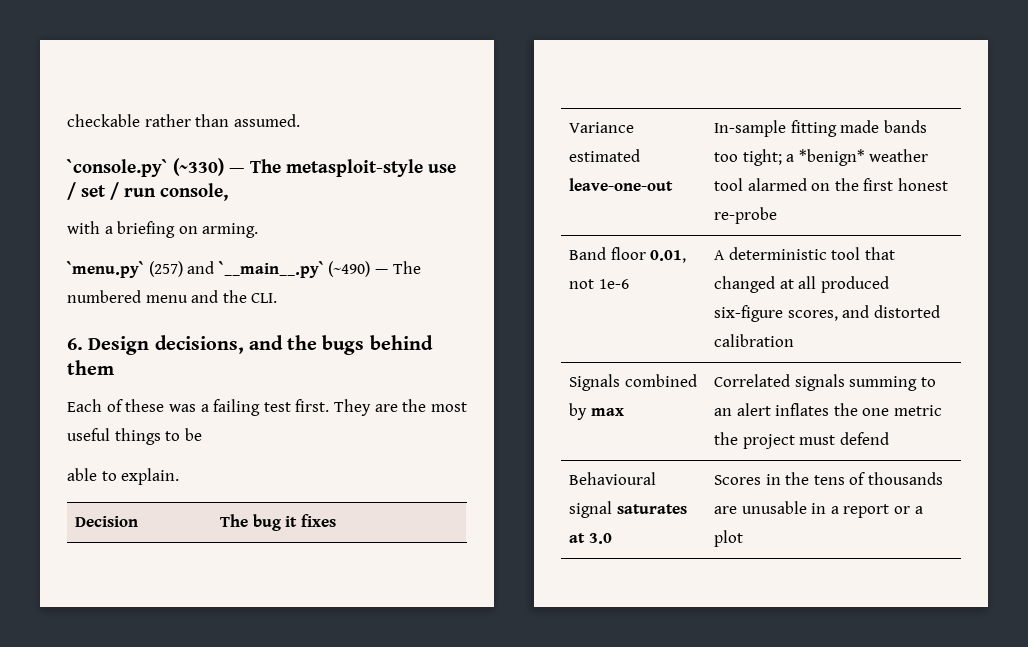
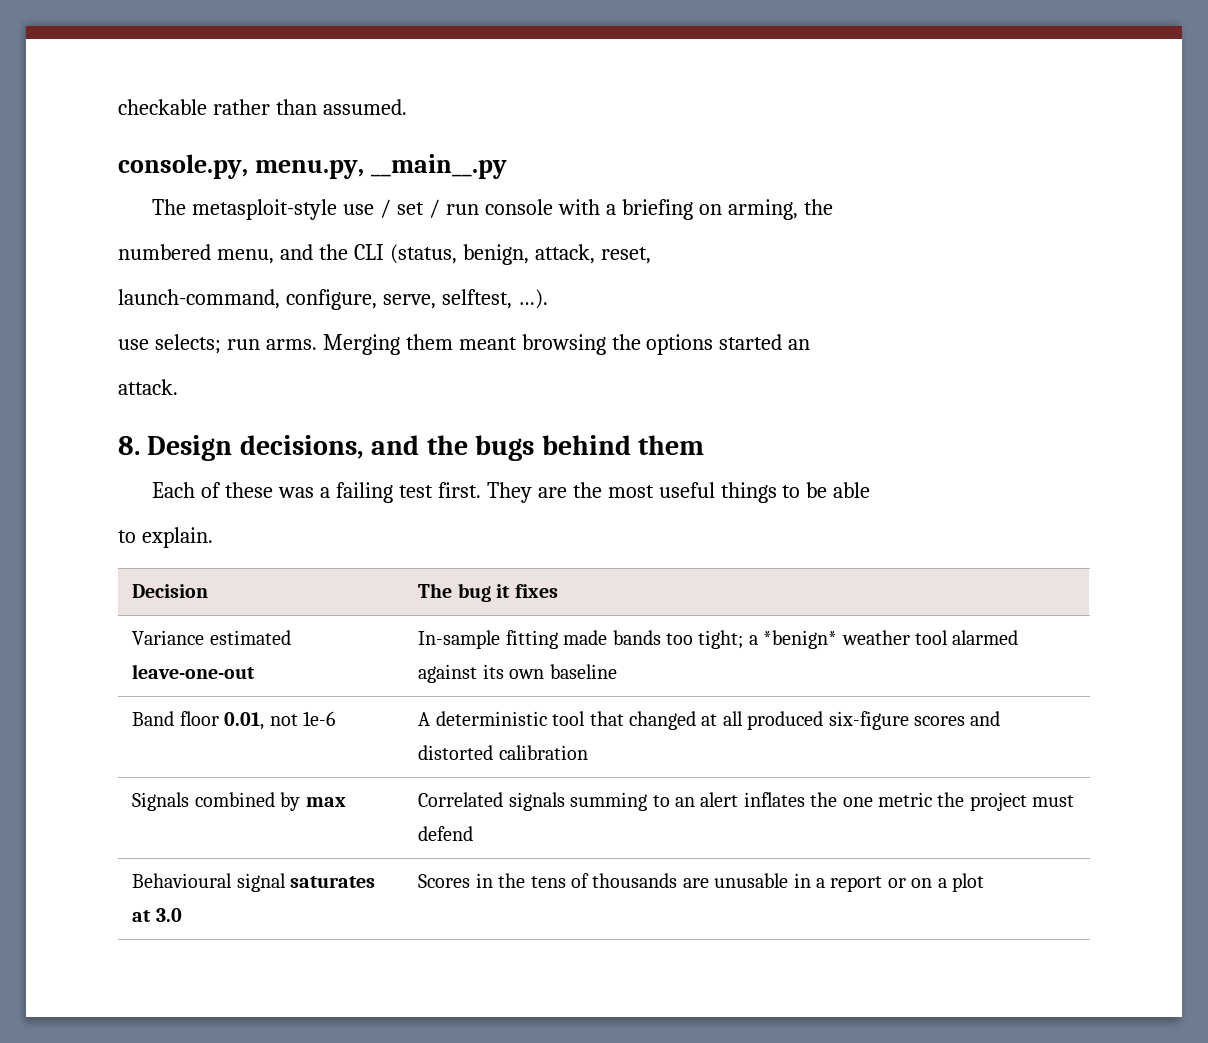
- `console.py` (~330) — The metasploit-style use / set / run console,
- with a briefing on arming.
- `menu.py` (257) and `__main__.py` (~490) — The numbered menu and the CLI.
- 6. Design decisions, and the bugs behind them
+ console.py, menu.py, __main__.py
+ The metasploit-style use / set / run console with a briefing on arming, the
+ numbered menu, and the CLI (status, benign, attack, reset,
+ launch-command, configure, serve, selftest, …).
+ use selects; run arms. Merging them meant browsing the options started an
+ attack.
+ 8. Design decisions, and the bugs behind them
- They are the most useful things to be
- able to explain.
+ They are the most useful things to be able
+ to explain.
- Variance estimated leave-one-out | In-sample fitting made bands too tight; a *benign* weather tool alarmed on the first honest re-probe
+ Variance estimated leave-one-out | In-sample fitting made bands too tight; a *benign* weather tool alarmed against its own baseline
- Band floor 0.01, not 1e-6 | A deterministic tool that changed at all produced six-figure scores, and distorted calibration
+ Band floor 0.01, not 1e-6 | A deterministic tool that changed at all produced six-figure scores and distorted calibration
- Behavioural signal saturates at 3.0 | Scores in the tens of thousands are unusable in a report or a plot
+ Behavioural signal saturates at 3.0 | Scores in the tens of thousands are unusable in a report or on a plot

